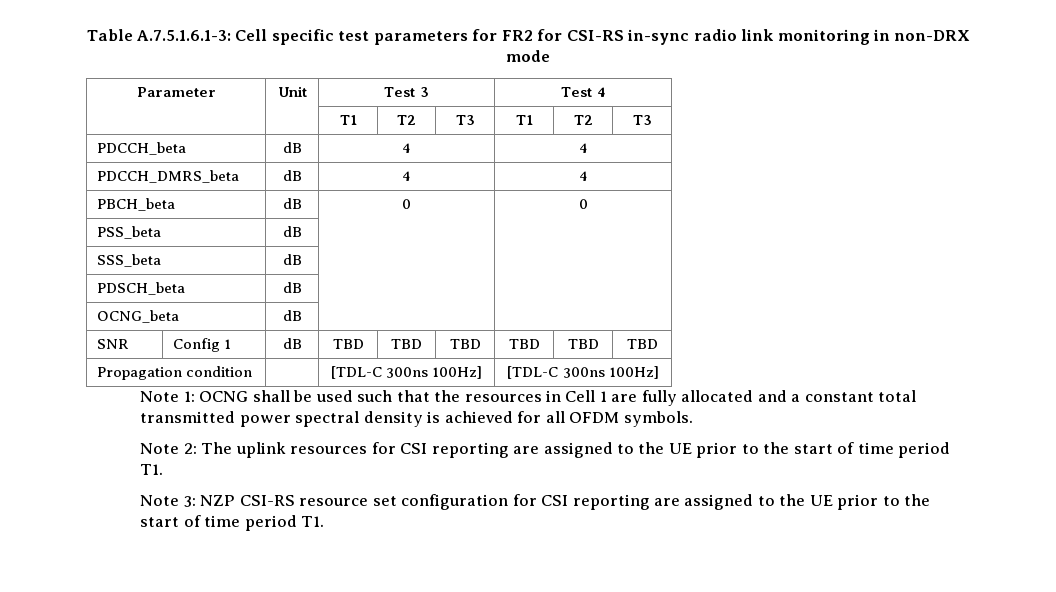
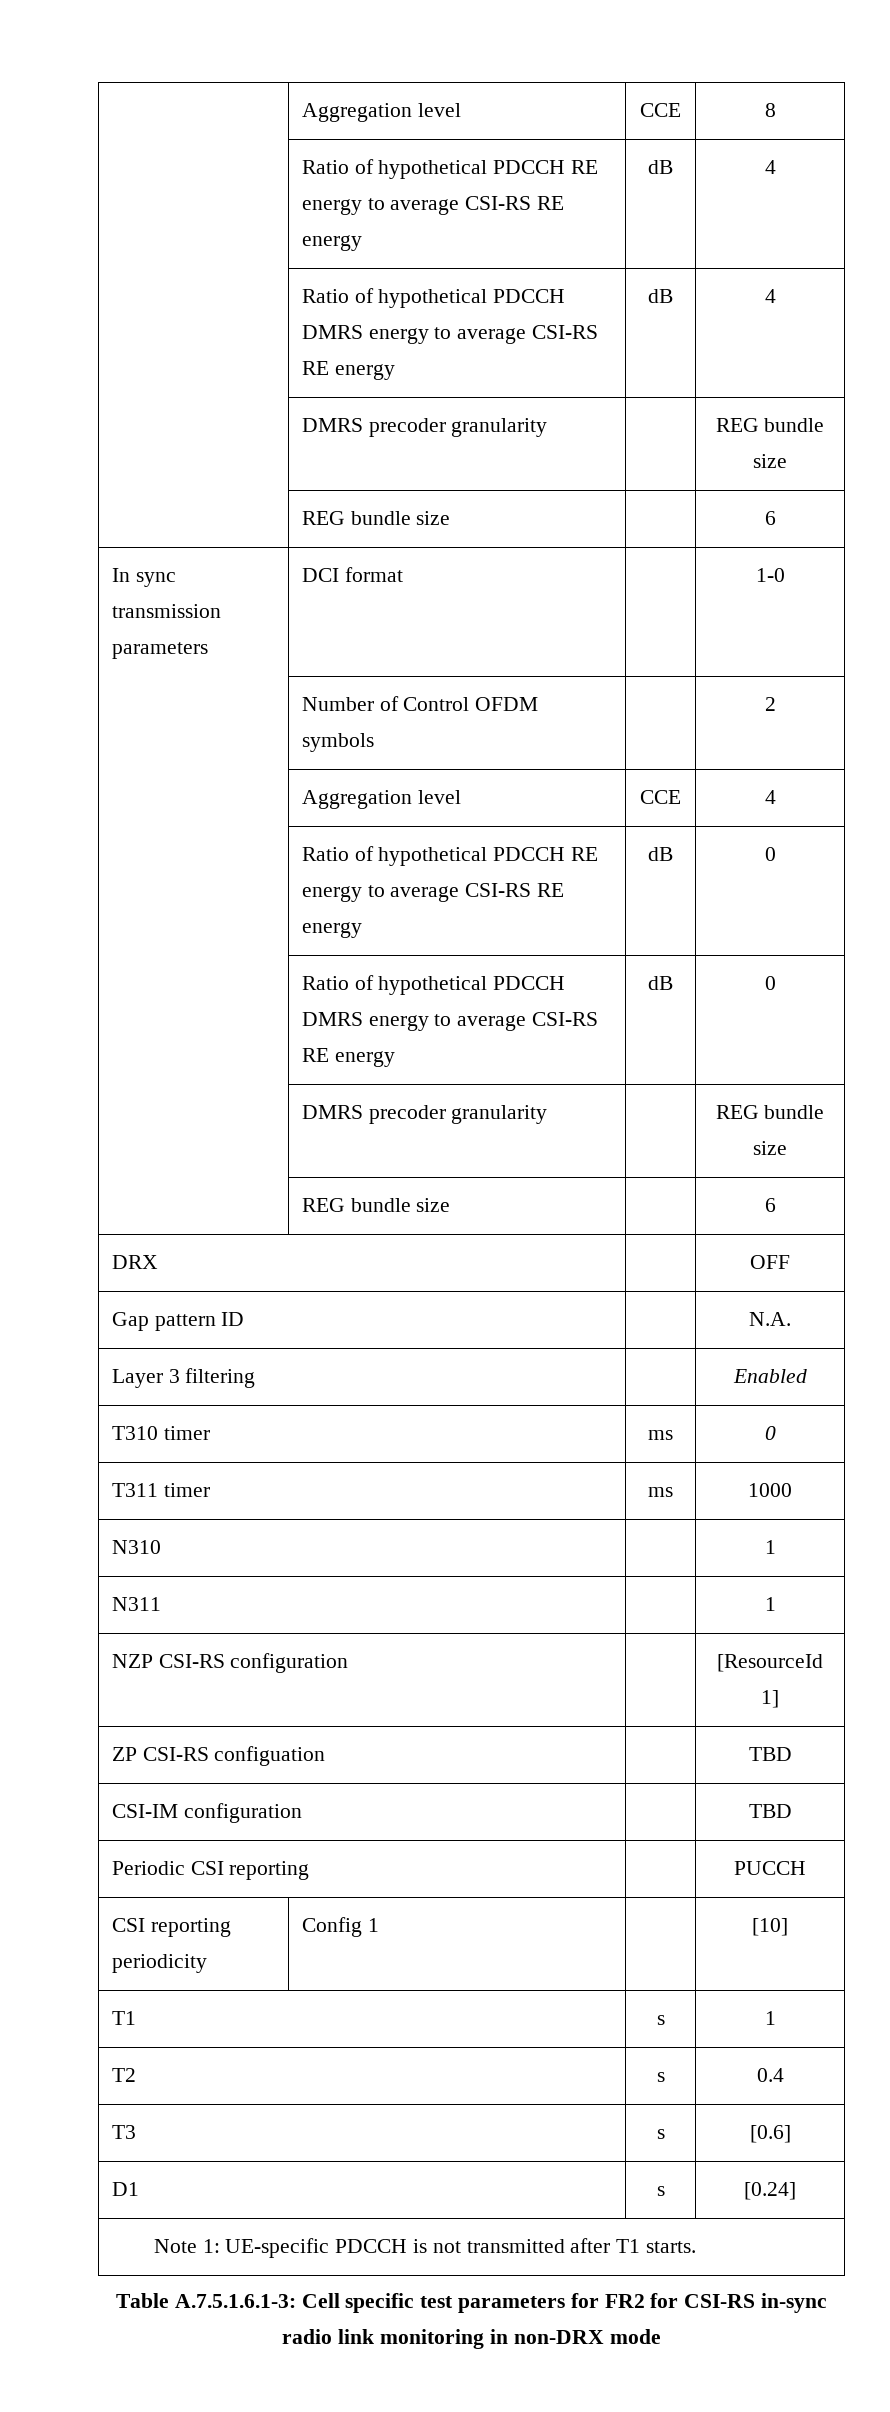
+ | Aggregation level | CCE | 8
+ | Ratio of hypothetical PDCCH RE energy to average CSI-RS RE energy | dB | 4
+ | Ratio of hypothetical PDCCH DMRS energy to average CSI-RS RE energy | dB | 4
+ | DMRS precoder granularity | | REG bundle size
+ | REG bundle size | | 6
+ In sync transmission parameters | DCI format | | 1-0
+ | Number of Control OFDM symbols | | 2
+ | Aggregation level | CCE | 4
+ | Ratio of hypothetical PDCCH RE energy to average CSI-RS RE energy | dB | 0
+ | Ratio of hypothetical PDCCH DMRS energy to average CSI-RS RE energy | dB | 0
+ | DMRS precoder granularity | | REG bundle size
+ | REG bundle size | | 6
+ DRX | | OFF
+ Gap pattern ID | | N.A.
+ Layer 3 filtering | | Enabled
+ T310 timer | ms | 0
+ T311 timer | ms | 1000
+ N310 | | 1
+ N311 | | 1
+ NZP CSI-RS configuration | | [ResourceId 1]
+ ZP CSI-RS configuation | | TBD
+ CSI-IM configuration | | TBD
+ Periodic CSI reporting | | PUCCH
+ CSI reporting periodicity | Config 1 | | [10]
+ T1 | s | 1
+ T2 | s | 0.4
+ T3 | s | [0.6]
+ D1 | s | [0.24]
+ Note 1: UE-specific PDCCH is not transmitted after T1 starts.
- Parameter | Unit | Test 3 | Test 4
- | | T1 | T2 | T3 | T1 | T2 | T3
- PDCCH_beta | dB | 4 | 4
- PDCCH_DMRS_beta | dB | 4 | 4
- PBCH_beta | dB | 0 | 0
- PSS_beta | dB | |
- SSS_beta | dB | |
- PDSCH_beta | dB | |
- OCNG_beta | dB | |
- SNR | Config 1 | dB | TBD | TBD | TBD | TBD | TBD | TBD
- Propagation condition | | [TDL-C 300ns 100Hz] | [TDL-C 300ns 100Hz]
- Note 1: OCNG shall be used such that the resources in Cell 1 are fully allocated and a constant total transmitted power spectral density is achieved for all OFDM symbols.
- Note 2: The uplink resources for CSI reporting are assigned to the UE prior to the start of time period T1.
- Note 3: NZP CSI-RS resource set configuration for CSI reporting are assigned to the UE prior to the start of time period T1.

